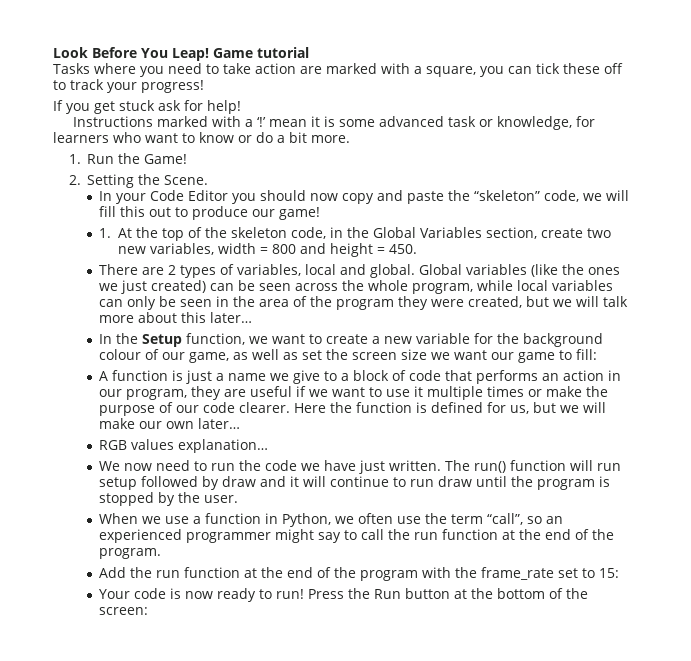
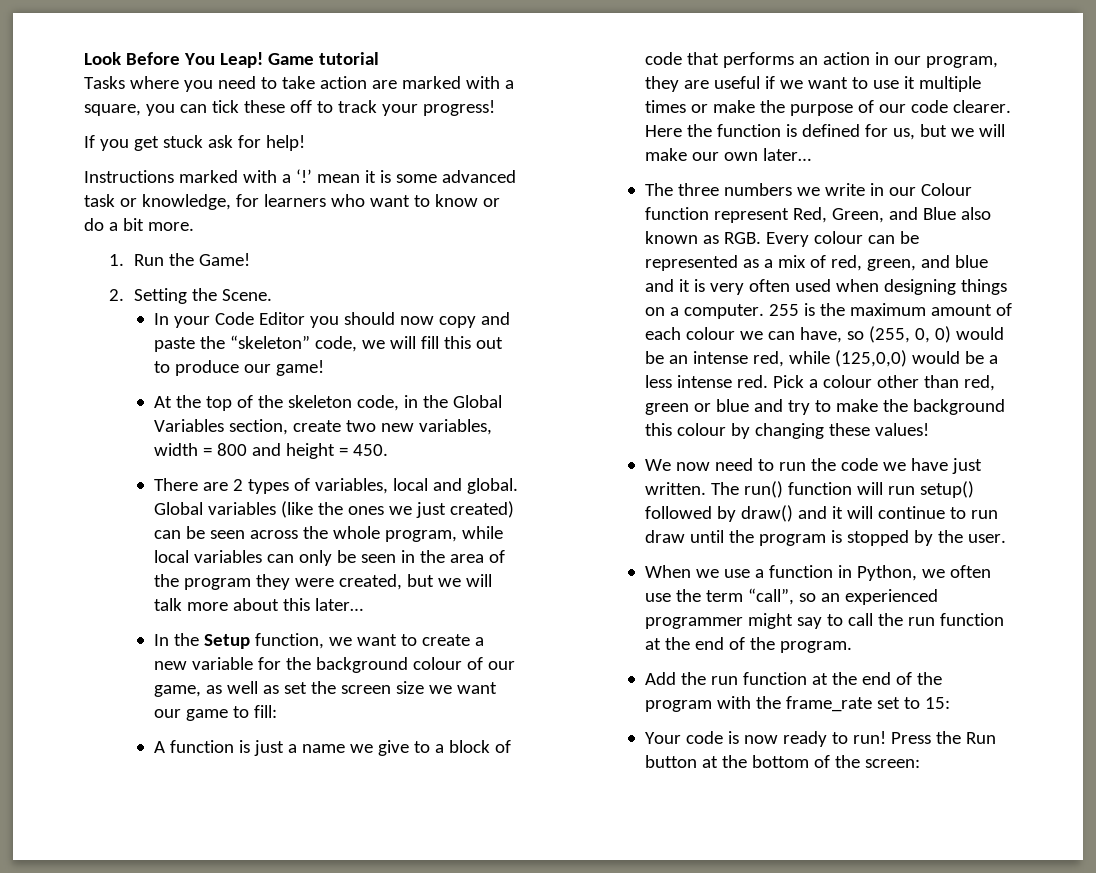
- 1. At the top of the skeleton code, in the Global Variables section, create two new variables, width = 800 and height = 450.
+ At the top of the skeleton code, in the Global Variables section, create two new variables, width = 800 and height = 450.
- RGB values explanation…
+ The three numbers we write in our Colour function represent Red, Green, and Blue also known as RGB. Every colour can be represented as a mix of red, green, and blue and it is very often used when designing things on a computer. 255 is the maximum amount of each colour we can have, so (255, 0, 0) would be an intense red, while (125,0,0) would be a less intense red. Pick a colour other than red, green or blue and try to make the background this colour by changing these values!
- The run() function will run setup followed by draw and it will continue to run draw until the program is stopped by the user.
+ The run() function will run setup() followed by draw() and it will continue to run draw until the program is stopped by the user.

